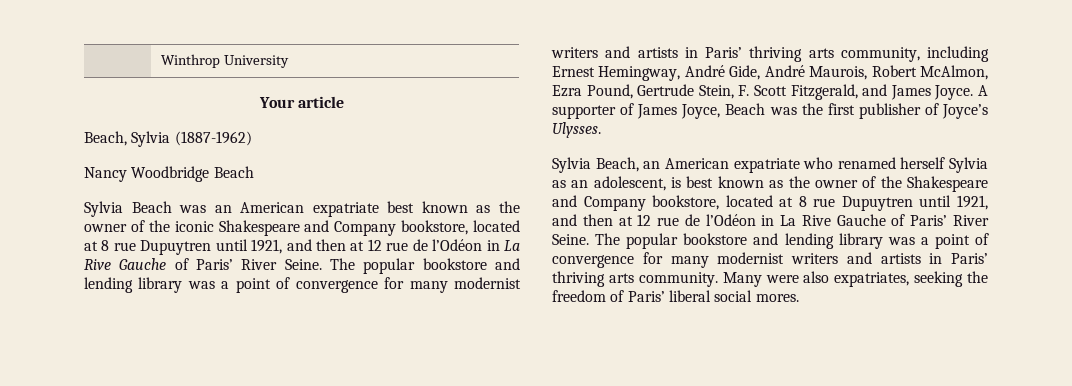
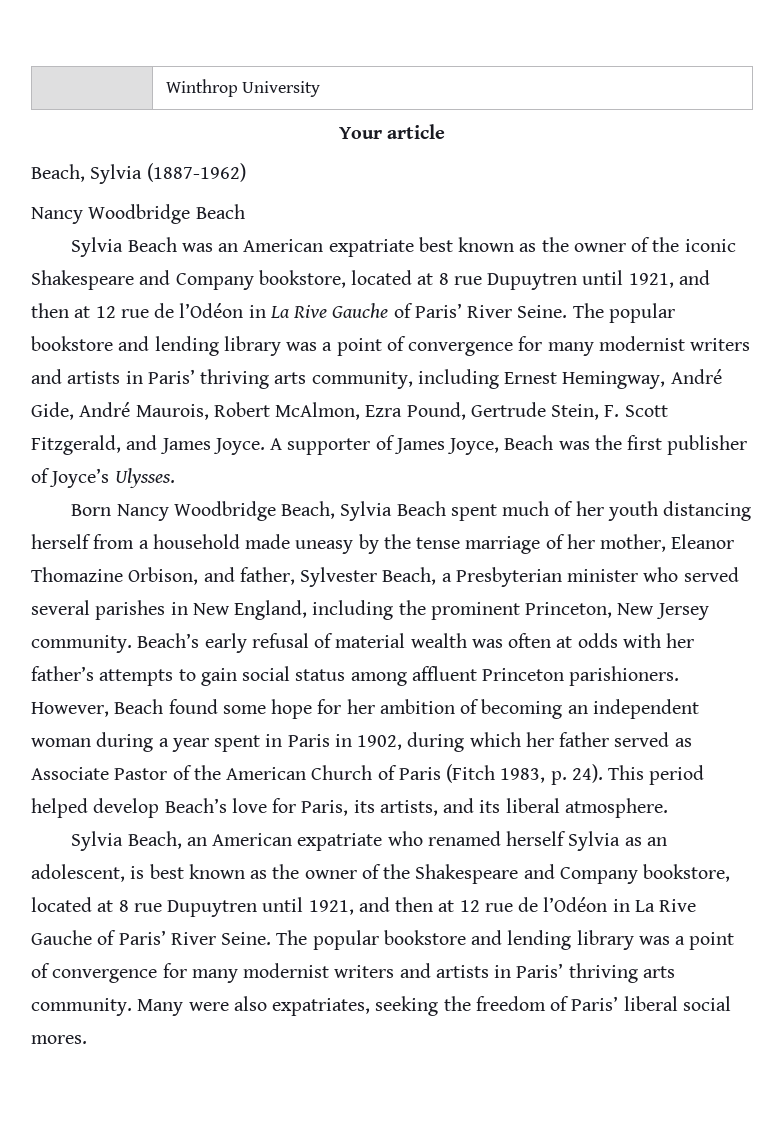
+ Born Nancy Woodbridge Beach, Sylvia Beach spent much of her youth distancing herself from a household made uneasy by the tense marriage of her mother, Eleanor Thomazine Orbison, and father, Sylvester Beach, a Presbyterian minister who served several parishes in New England, including the prominent Princeton, New Jersey community. Beach’s early refusal of material wealth was often at odds with her father’s attempts to gain social status among affluent Princeton parishioners. However, Beach found some hope for her ambition of becoming an independent woman during a year spent in Paris in 1902, during which her father served as Associate Pastor of the American Church of Paris (Fitch 1983, p. 24). This period helped develop Beach’s love for Paris, its artists, and its liberal atmosphere.

